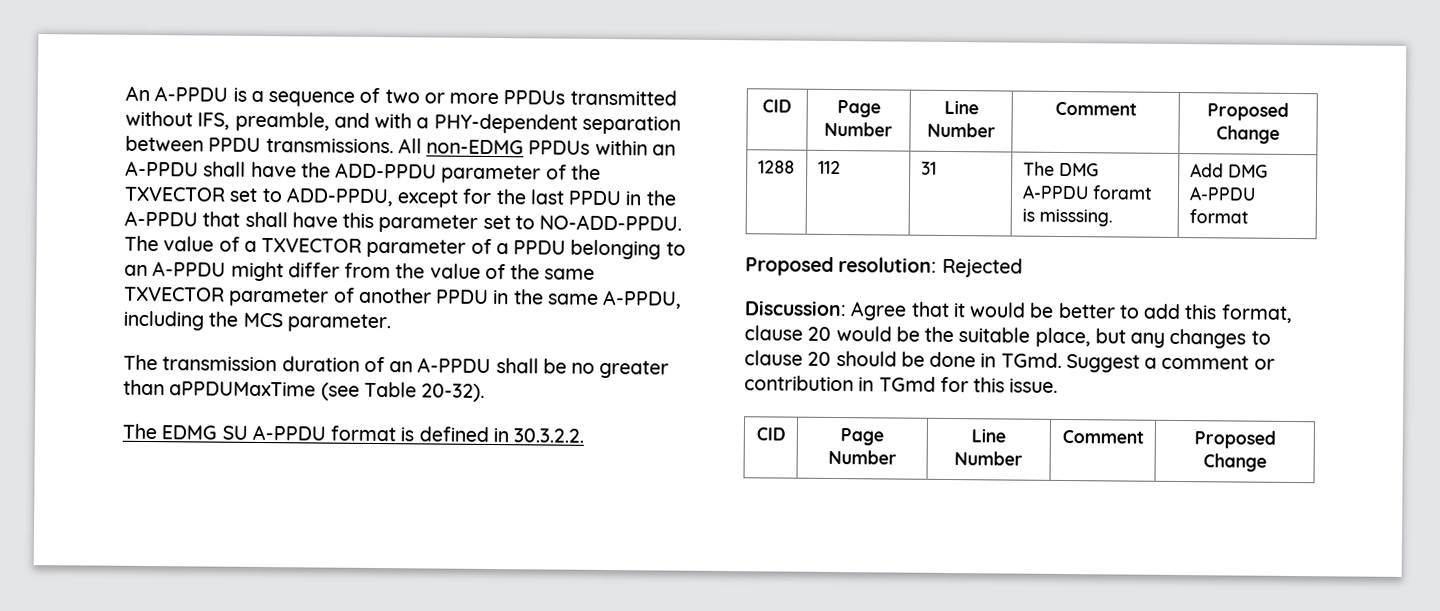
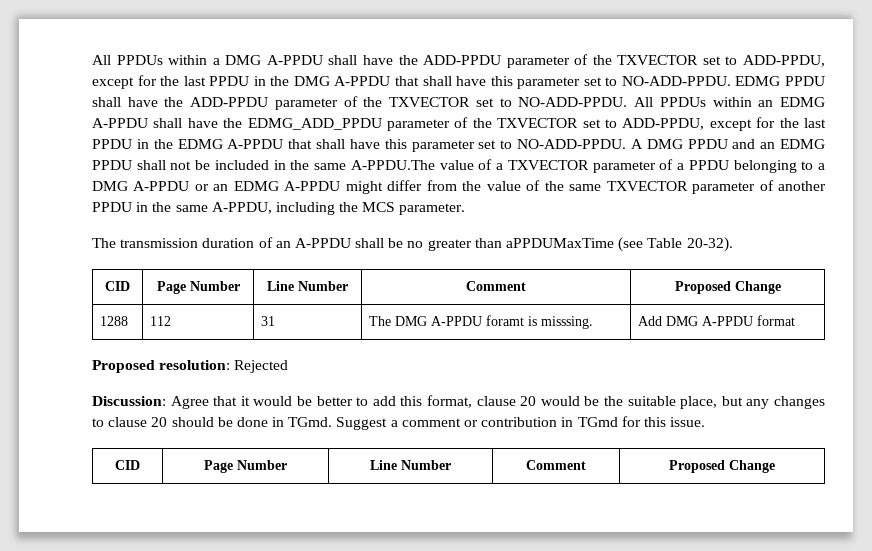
- An A-PPDU is a sequence of two or more PPDUs transmitted without IFS, preamble, and with a PHY-dependent separation between PPDU transmissions. All non-EDMG PPDUs within an A-PPDU shall have the ADD-PPDU parameter of the TXVECTOR set to ADD-PPDU, except for the last PPDU in the A-PPDU that shall have this parameter set to NO-ADD-PPDU. The value of a TXVECTOR parameter of a PPDU belonging to an A-PPDU might differ from the value of the same TXVECTOR parameter of another PPDU in the same A-PPDU, including the MCS parameter.
+ All PPDUs within a DMG A-PPDU shall have the ADD-PPDU parameter of the TXVECTOR set to ADD-PPDU, except for the last PPDU in the DMG A-PPDU that shall have this parameter set to NO-ADD-PPDU. EDMG PPDU shall have the ADD-PPDU parameter of the TXVECTOR set to NO-ADD-PPDU. All PPDUs within an EDMG A-PPDU shall have the EDMG_ADD_PPDU parameter of the TXVECTOR set to ADD-PPDU, except for the last PPDU in the EDMG A-PPDU that shall have this parameter set to NO-ADD-PPDU. A DMG PPDU and an EDMG PPDU shall not be included in the same A-PPDU.The value of a TXVECTOR parameter of a PPDU belonging to a DMG A-PPDU or an EDMG A-PPDU might differ from the value of the same TXVECTOR parameter of another PPDU in the same A-PPDU, including the MCS parameter.
- The EDMG SU A-PPDU format is defined in 30.3.2.2.

